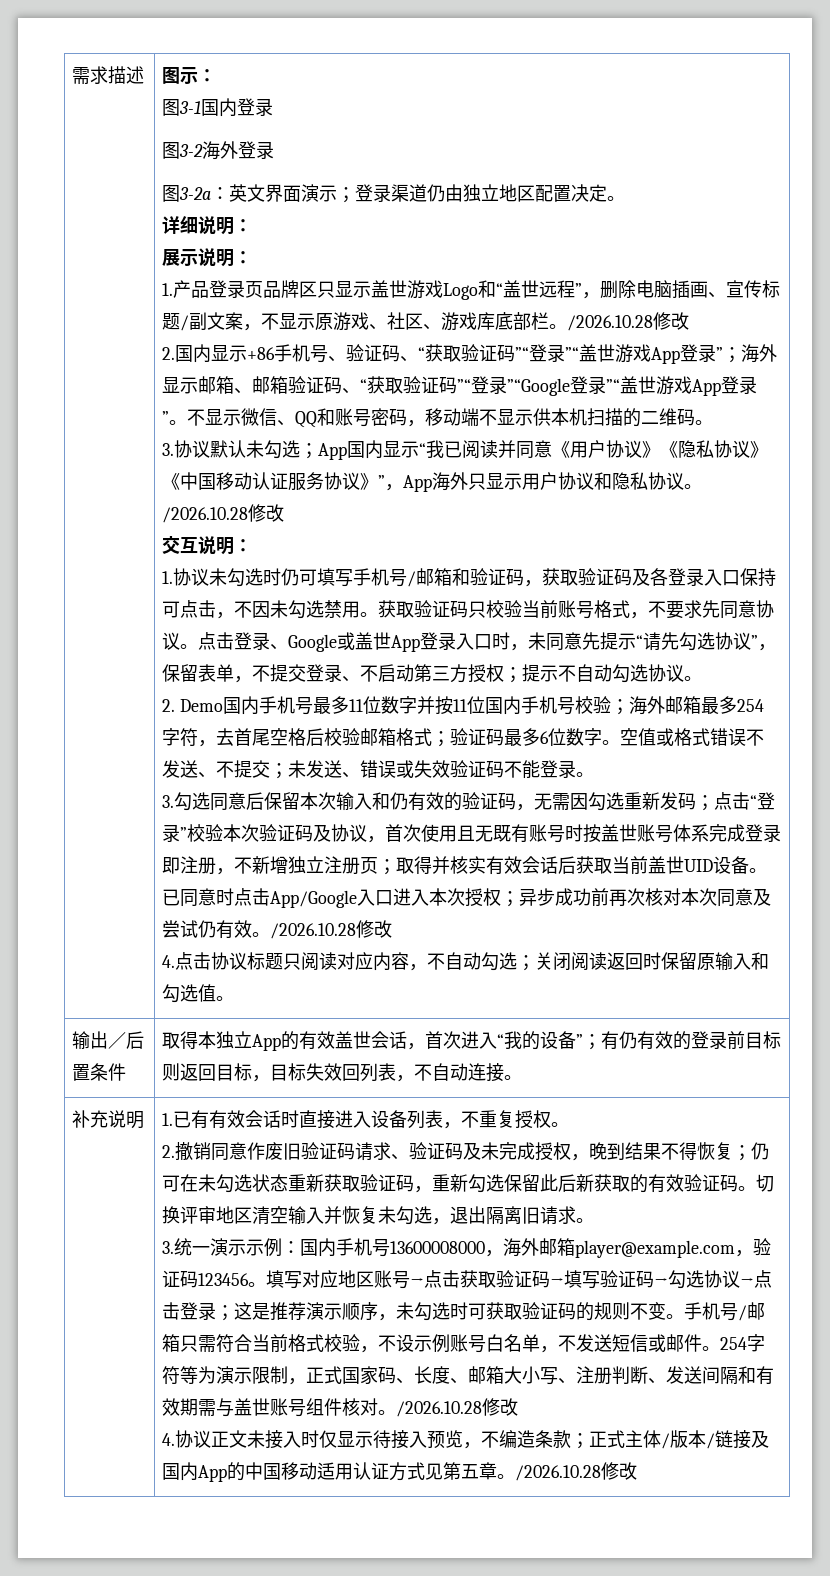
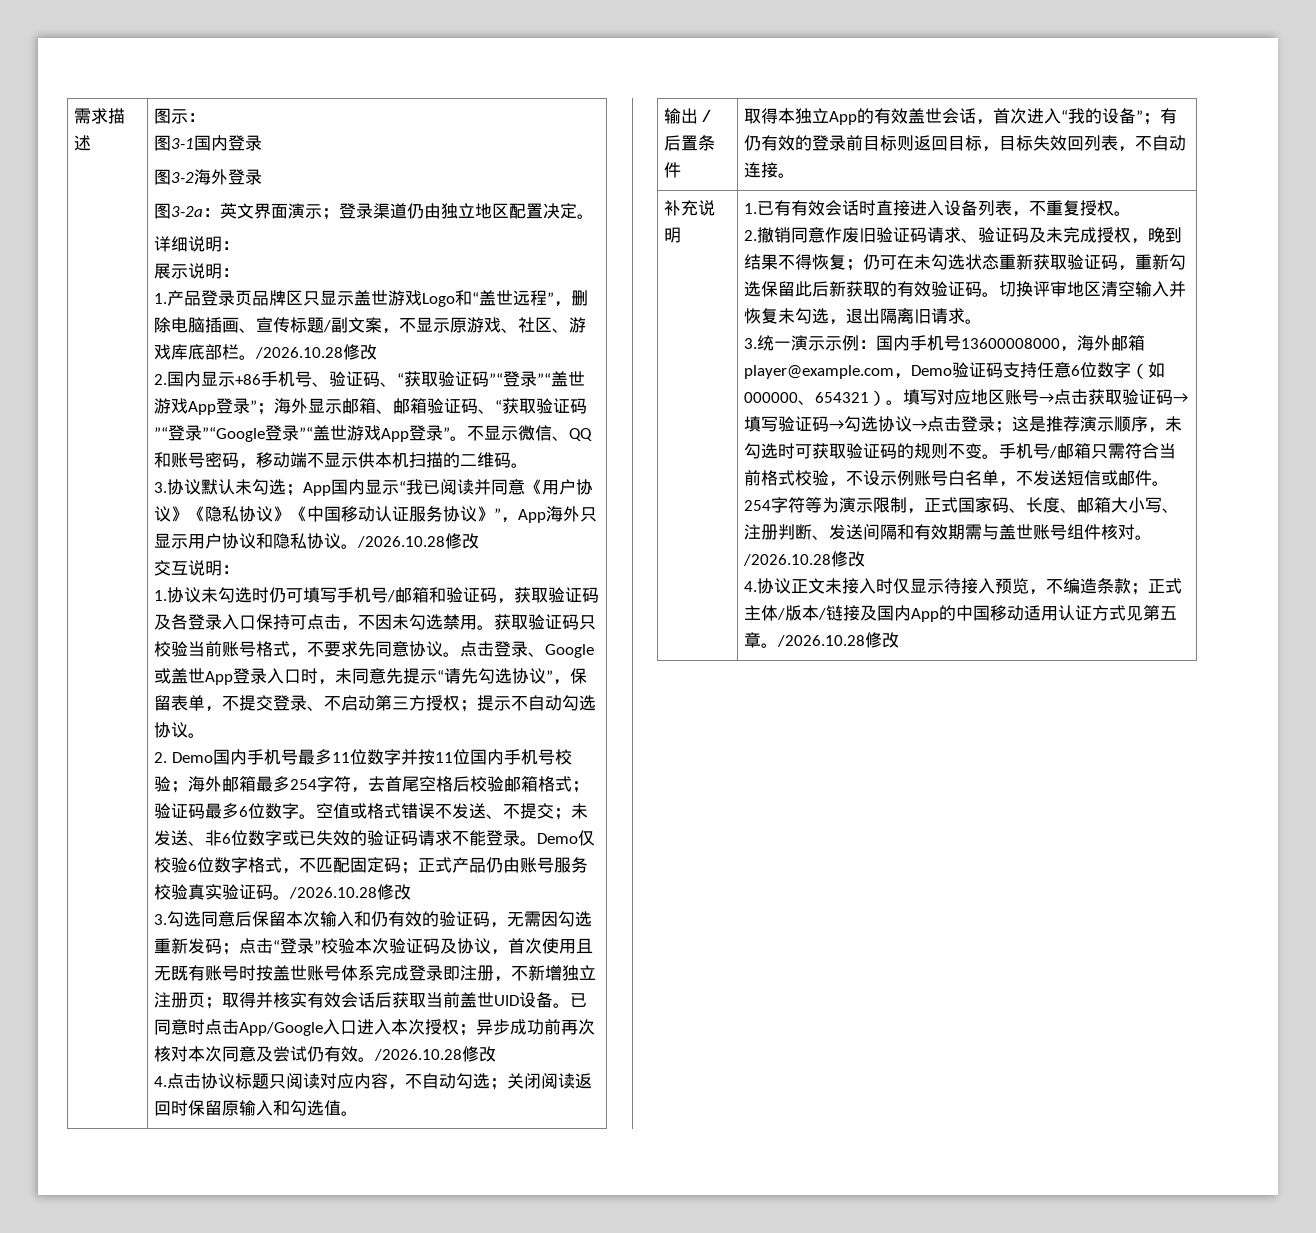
- 空值或格式错误不发送、不提交；未发送、错误或失效验证码不能登录。
+ 空值或格式错误不发送、不提交；未发送、非6位数字或已失效的验证码请求不能登录。Demo仅校验6位数字格式，不匹配固定码；正式产品仍由账号服务校验真实验证码。/2026.10.28修改
- 3.统一演示示例：国内手机号13600008000，海外邮箱player@example.com，验证码123456。
+ 3.统一演示示例：国内手机号13600008000，海外邮箱player@example.com，Demo验证码支持任意6位数字（如000000、654321）。

